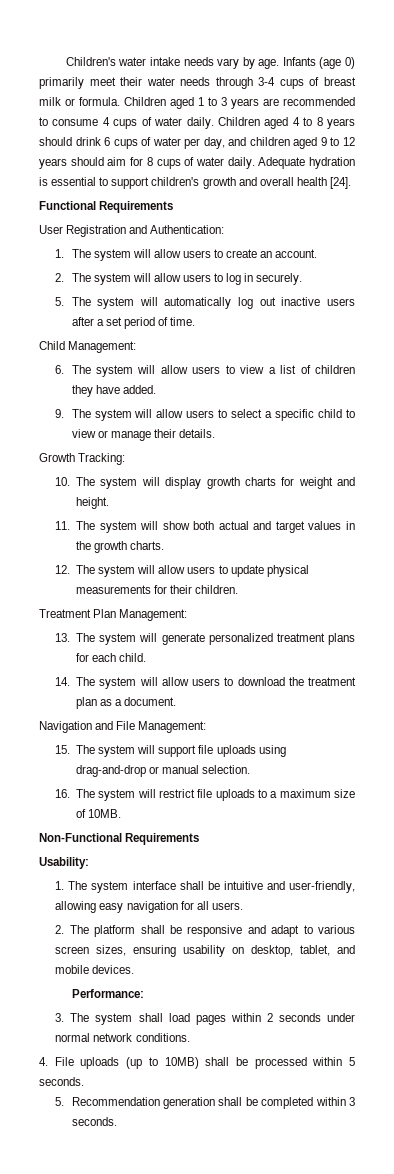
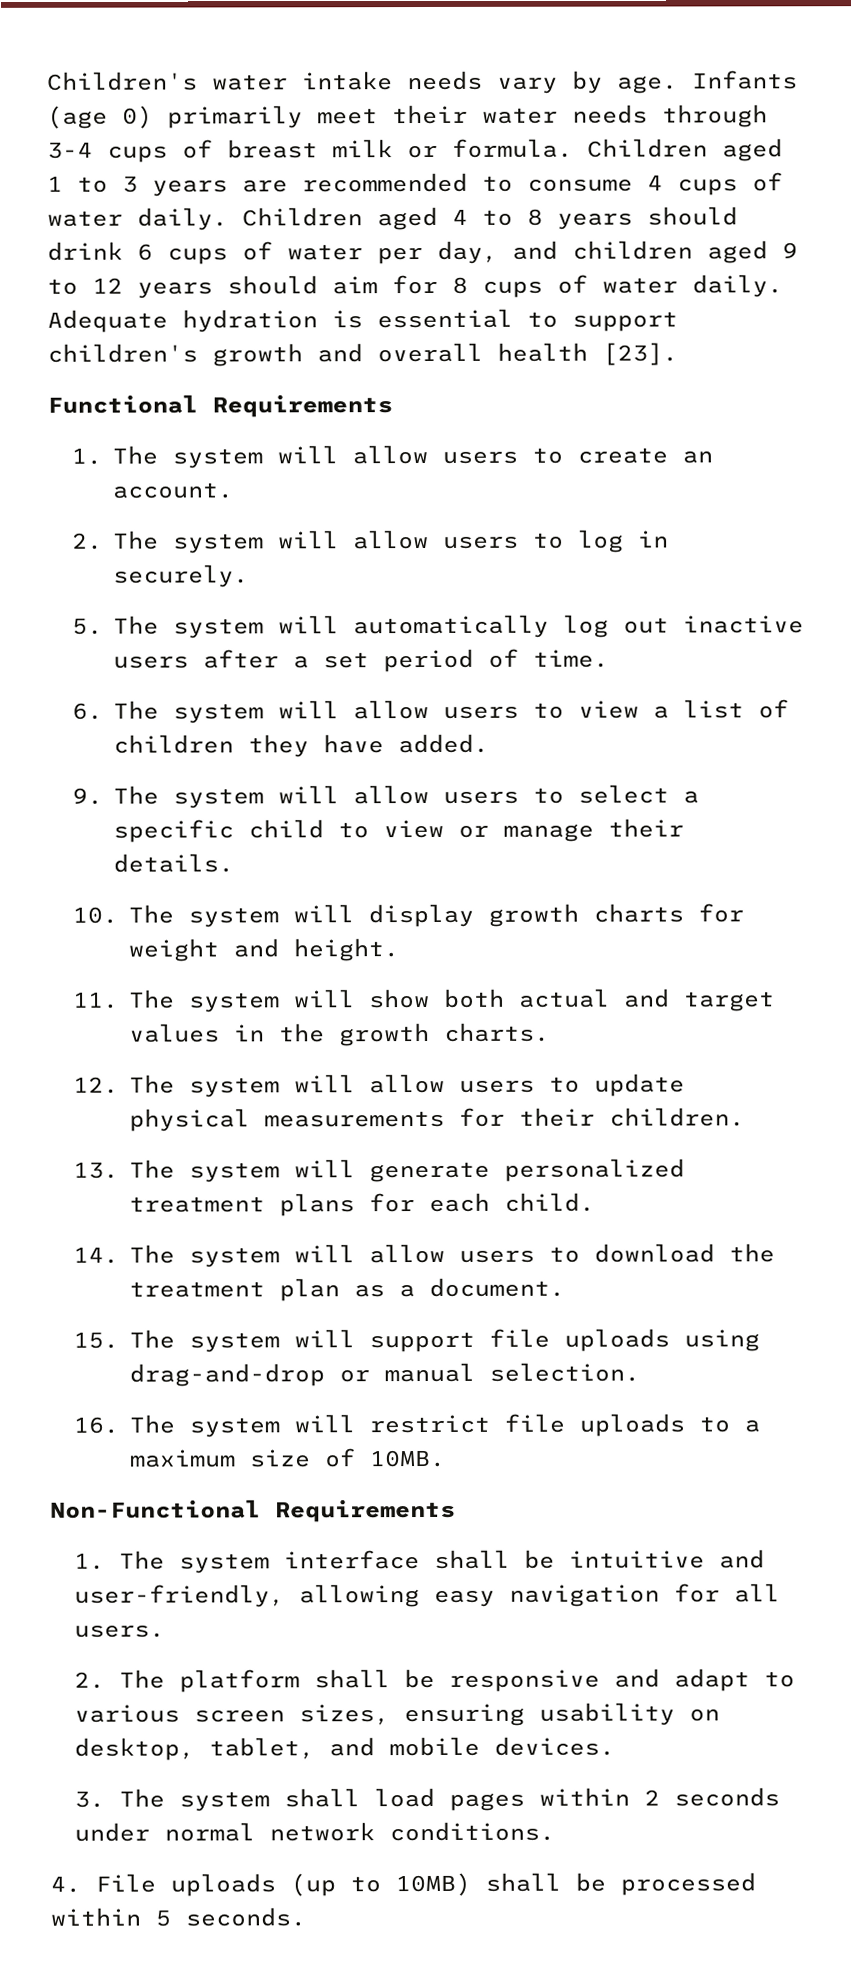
- Adequate hydration is essential to support children's growth and overall health [24].
+ Adequate hydration is essential to support children's growth and overall health [23].
- User Registration and Authentication:
- Child Management:
- Growth Tracking:
- Treatment Plan Management:
- Navigation and File Management:
- Usability:
- Performance:
- 5. Recommendation generation shall be completed within 3 seconds.

